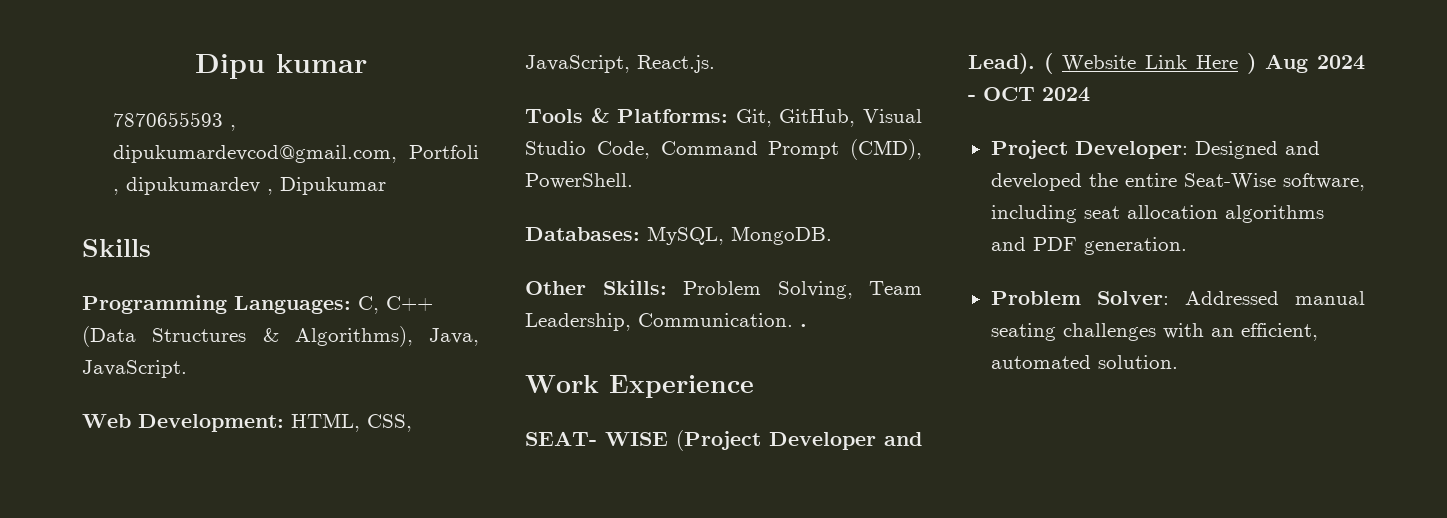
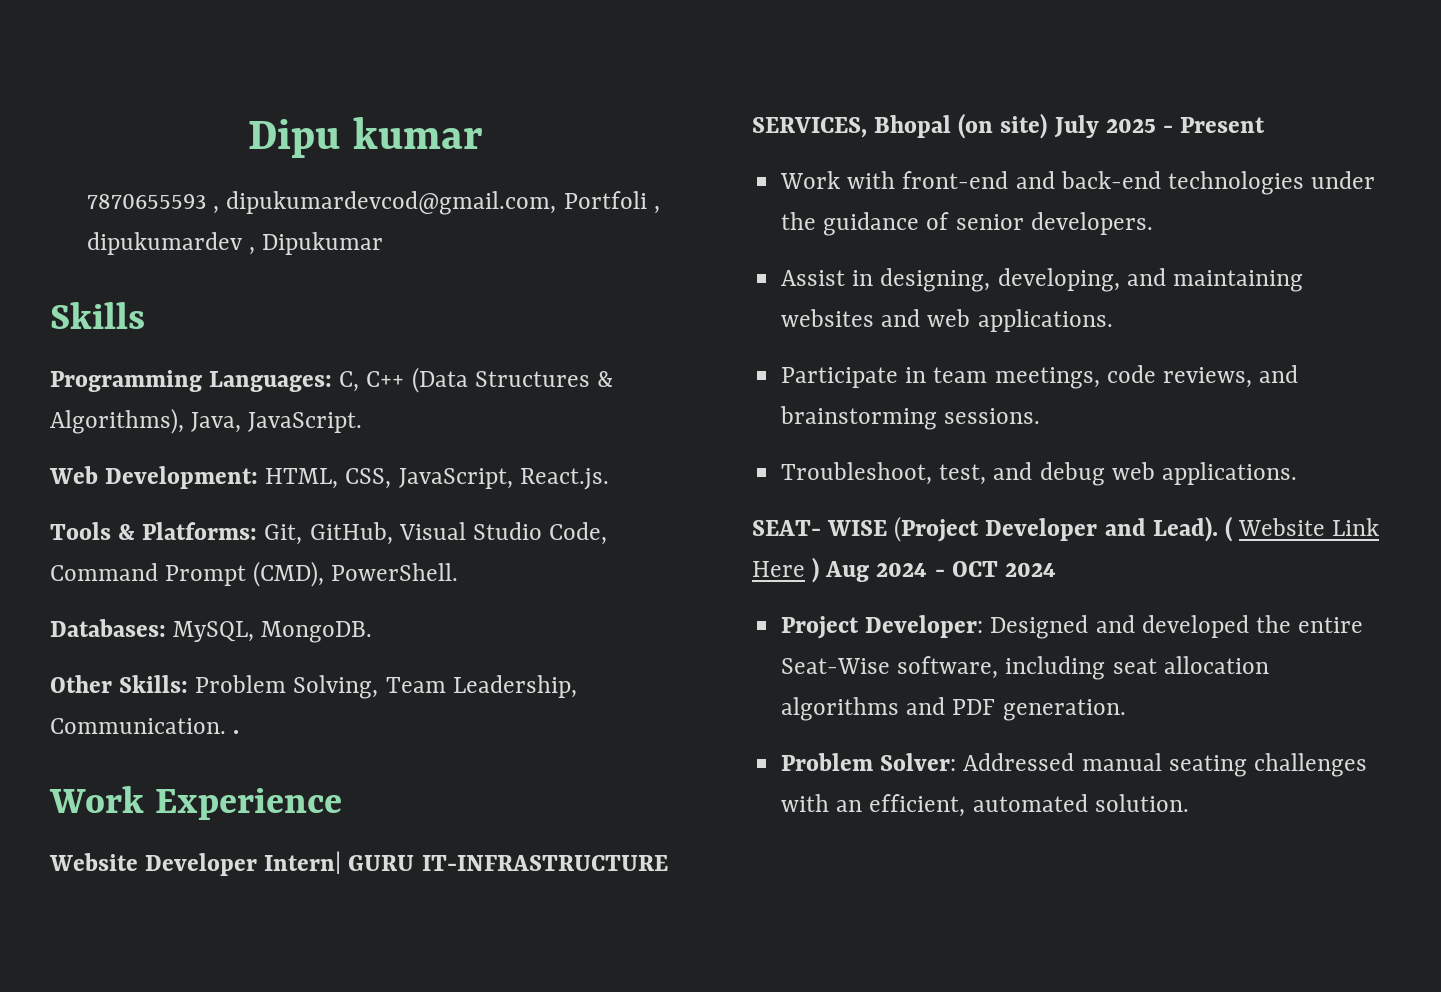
+ Website Developer Intern| GURU IT-INFRASTRUCTURE SERVICES, Bhopal (on site) July 2025 - Present
+ Work with front-end and back-end technologies under the guidance of senior developers.
+ Assist in designing, developing, and maintaining websites and web applications.
+ Participate in team meetings, code reviews, and brainstorming sessions.
+ Troubleshoot, test, and debug web applications.

